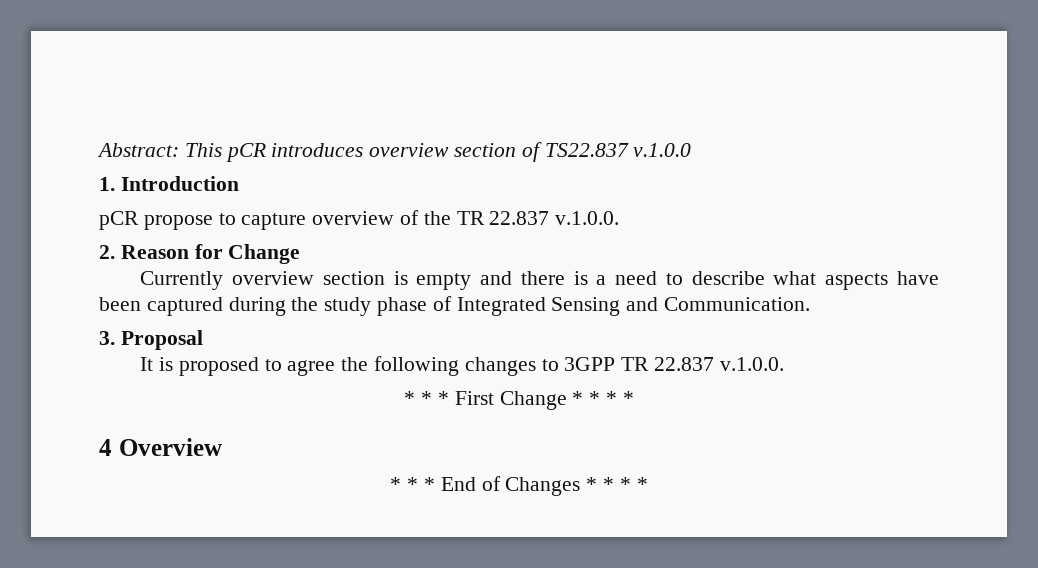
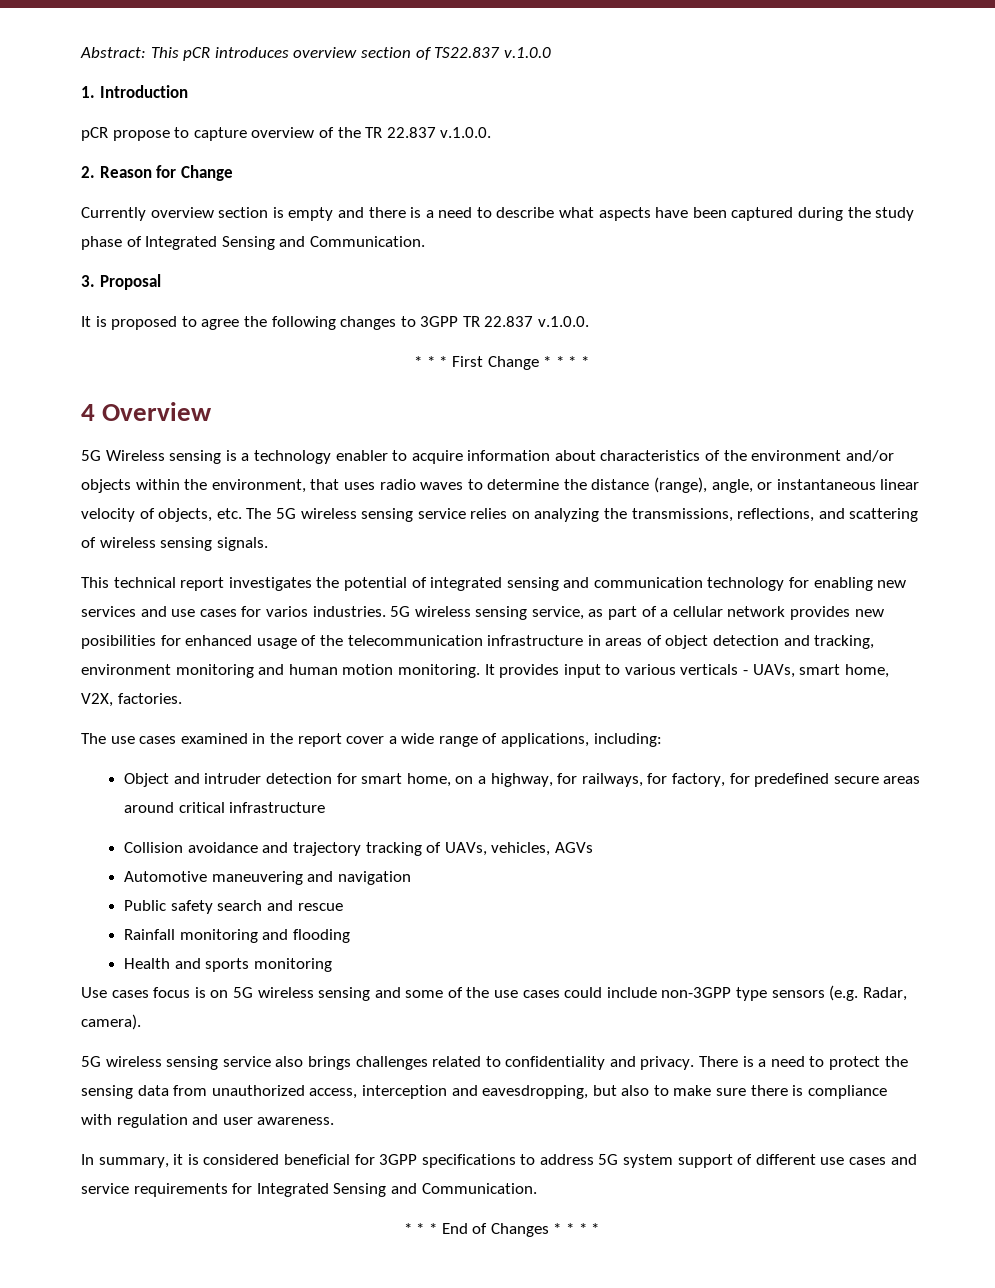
+ 5G Wireless sensing is a technology enabler to acquire information about characteristics of the environment and/or objects within the environment, that uses radio waves to determine the distance (range), angle, or instantaneous linear velocity of objects, etc. The 5G wireless sensing service relies on analyzing the transmissions, reflections, and scattering of wireless sensing signals.
+ This technical report investigates the potential of integrated sensing and communication technology for enabling new services and use cases for varios industries. 5G wireless sensing service, as part of a cellular network provides new posibilities for enhanced usage of the telecommunication infrastructure in areas of object detection and tracking, environment monitoring and human motion monitoring. It provides input to various verticals - UAVs, smart home, V2X, factories.
+ The use cases examined in the report cover a wide range of applications, including:
+ Object and intruder detection for smart home, on a highway, for railways, for factory, for predefined secure areas around critical infrastructure
+ Collision avoidance and trajectory tracking of UAVs, vehicles, AGVs
+ Automotive maneuvering and navigation
+ Public safety search and rescue
+ Rainfall monitoring and flooding
+ Health and sports monitoring
+ Use cases focus is on 5G wireless sensing and some of the use cases could include non-3GPP type sensors (e.g. Radar, camera).
+ 5G wireless sensing service also brings challenges related to confidentiality and privacy. There is a need to protect the sensing data from unauthorized access, interception and eavesdropping, but also to make sure there is compliance with regulation and user awareness.
+ In summary, it is considered beneficial for 3GPP specifications to address 5G system support of different use cases and service requirements for Integrated Sensing and Communication.

